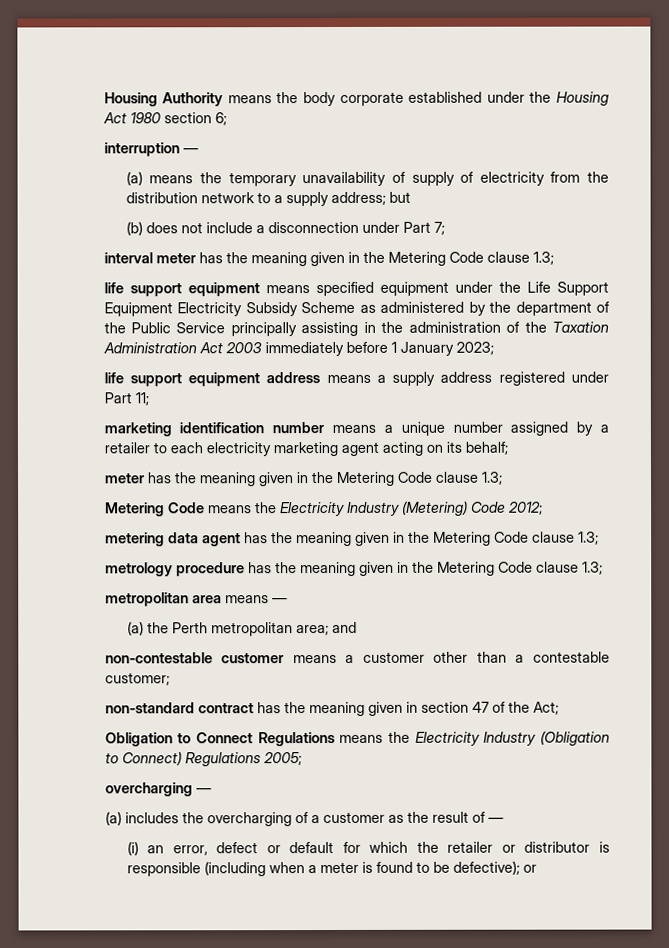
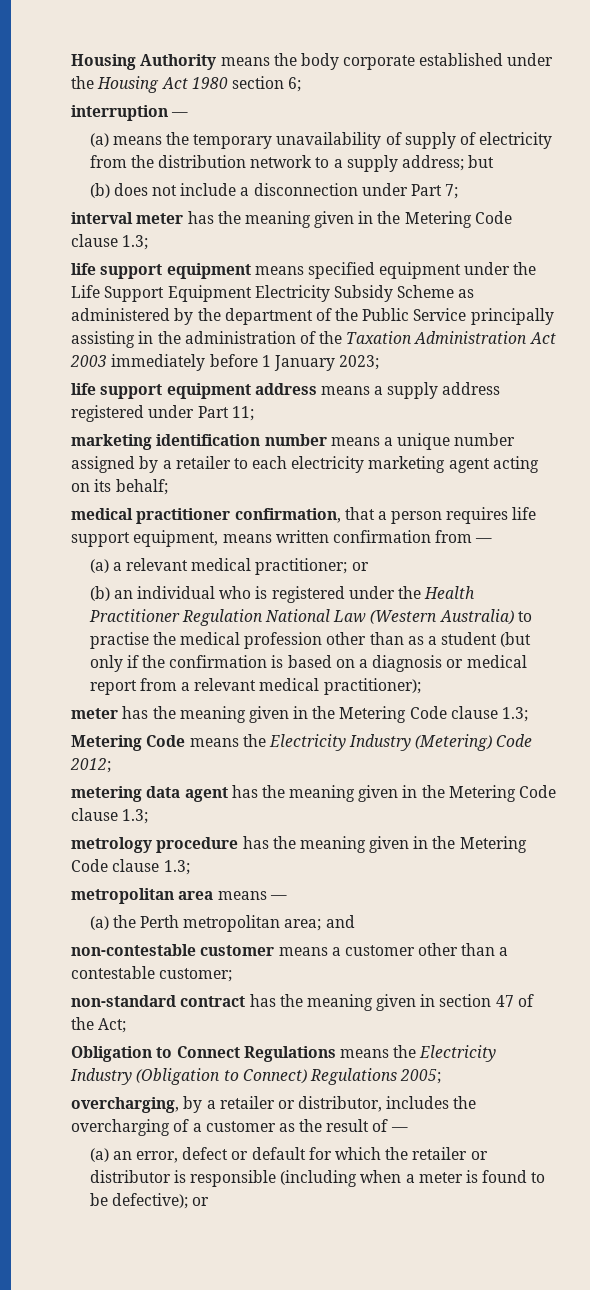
+ medical practitioner confirmation, that a person requires life support equipment, means written confirmation from —
+ (a) a relevant medical practitioner; or
+ (b) an individual who is registered under the Health Practitioner Regulation National Law (Western Australia) to practise the medical profession other than as a student (but only if the confirmation is based on a diagnosis or medical report from a relevant medical practitioner);
- overcharging —
- (a) includes the overcharging of a customer as the result of —
+ overcharging, by a retailer or distributor, includes the overcharging of a customer as the result of —
- (i) an error, defect or default for which the retailer or distributor is responsible (including when a meter is found to be defective); or
+ (a) an error, defect or default for which the retailer or distributor is responsible (including when a meter is found to be defective); or

